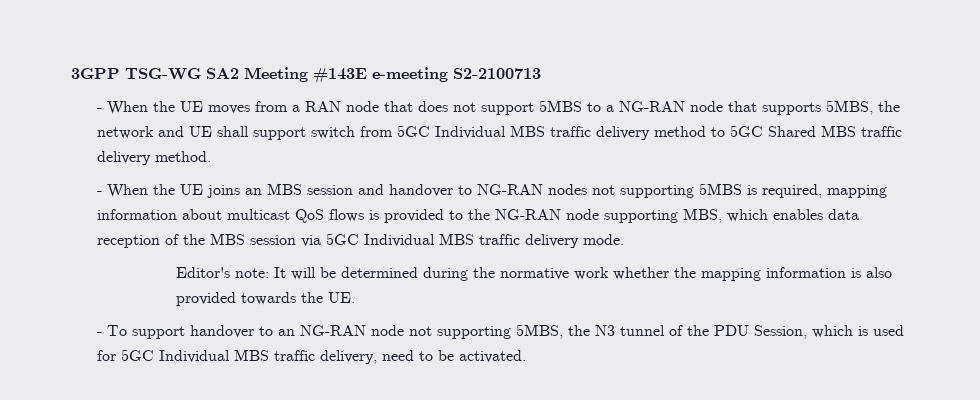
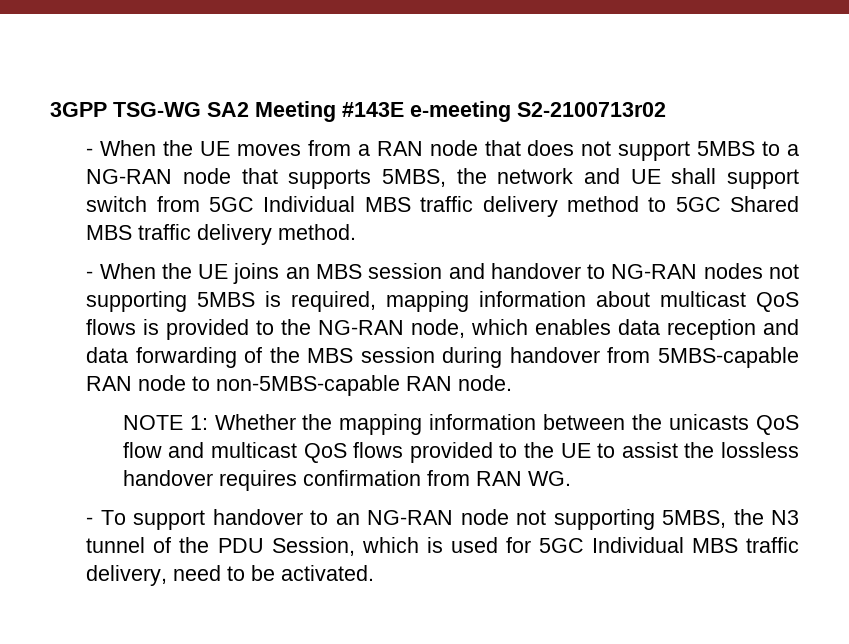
- 3GPP TSG-WG SA2 Meeting #143E e-meeting S2-2100713
+ 3GPP TSG-WG SA2 Meeting #143E e-meeting S2-2100713r02
- - When the UE joins an MBS session and handover to NG-RAN nodes not supporting 5MBS is required, mapping information about multicast QoS flows is provided to the NG-RAN node supporting MBS, which enables data reception of the MBS session via 5GC Individual MBS traffic delivery mode.
- Editor's note: It will be determined during the normative work whether the mapping information is also provided towards the UE.
+ - When the UE joins an MBS session and handover to NG-RAN nodes not supporting 5MBS is required, mapping information about multicast QoS flows is provided to the NG-RAN node, which enables data reception and data forwarding of the MBS session during handover from 5MBS-capable RAN node to non-5MBS-capable RAN node.
+ NOTE 1: Whether the mapping information between the unicasts QoS flow and multicast QoS flows provided to the UE to assist the lossless handover requires confirmation from RAN WG.

